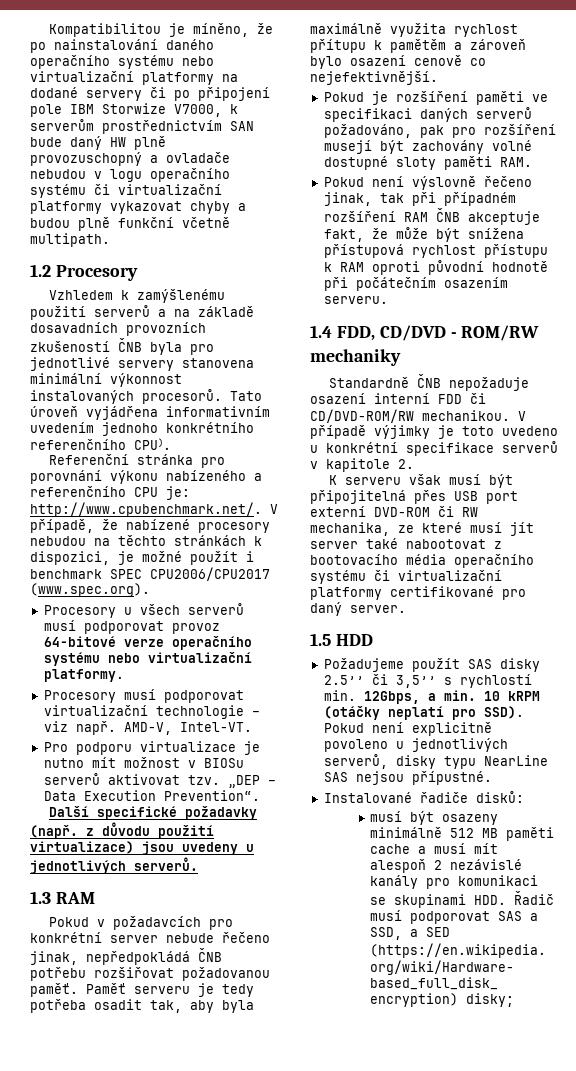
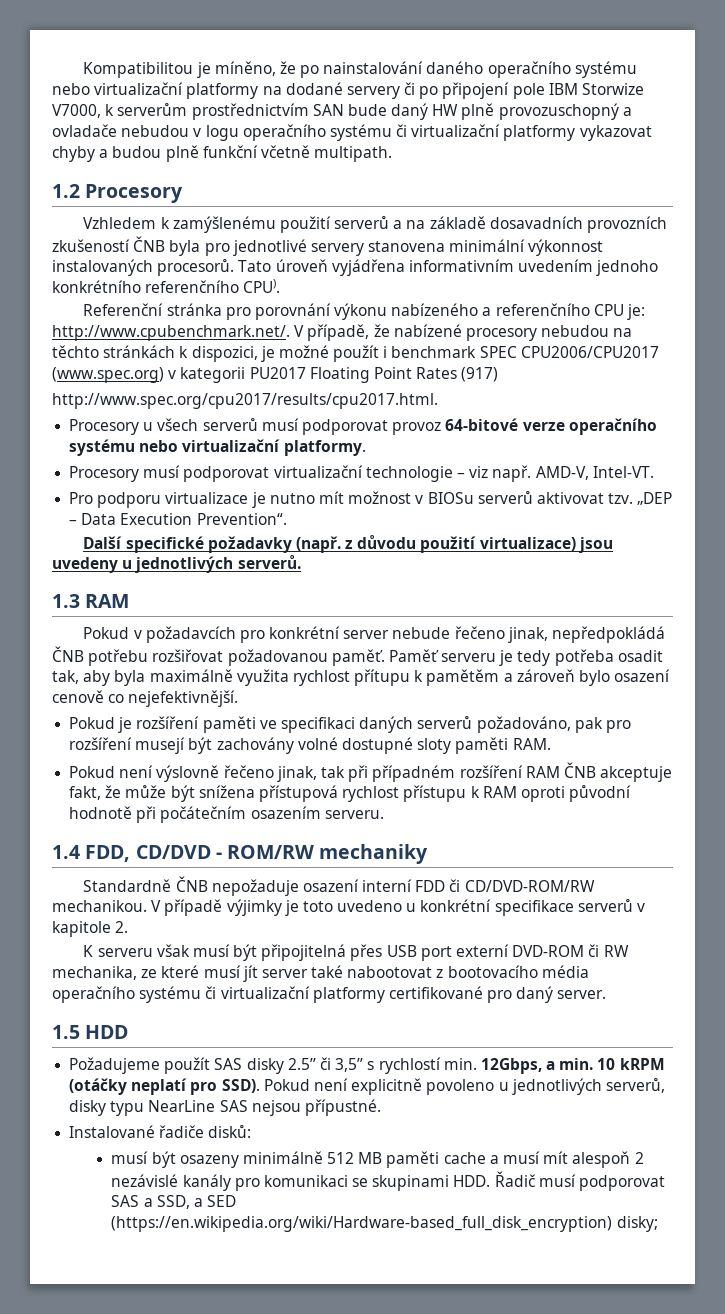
- Referenční stránka pro porovnání výkonu nabízeného a referenčního CPU je: http://www.cpubenchmark.net/. V případě, že nabízené procesory nebudou na těchto stránkách k dispozici, je možné použít i benchmark SPEC CPU2006/CPU2017 (www.spec.org).
+ Referenční stránka pro porovnání výkonu nabízeného a referenčního CPU je: http://www.cpubenchmark.net/. V případě, že nabízené procesory nebudou na těchto stránkách k dispozici, je možné použít i benchmark SPEC CPU2006/CPU2017 (www.spec.org) v kategorii PU2017 Floating Point Rates (917)
+ http://www.spec.org/cpu2017/results/cpu2017.html.

